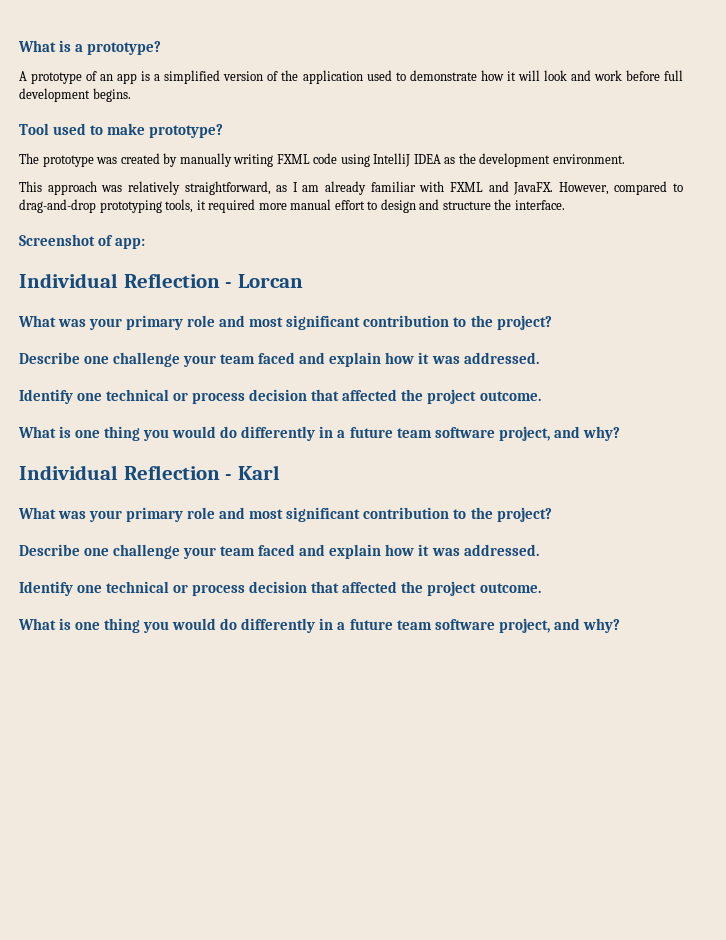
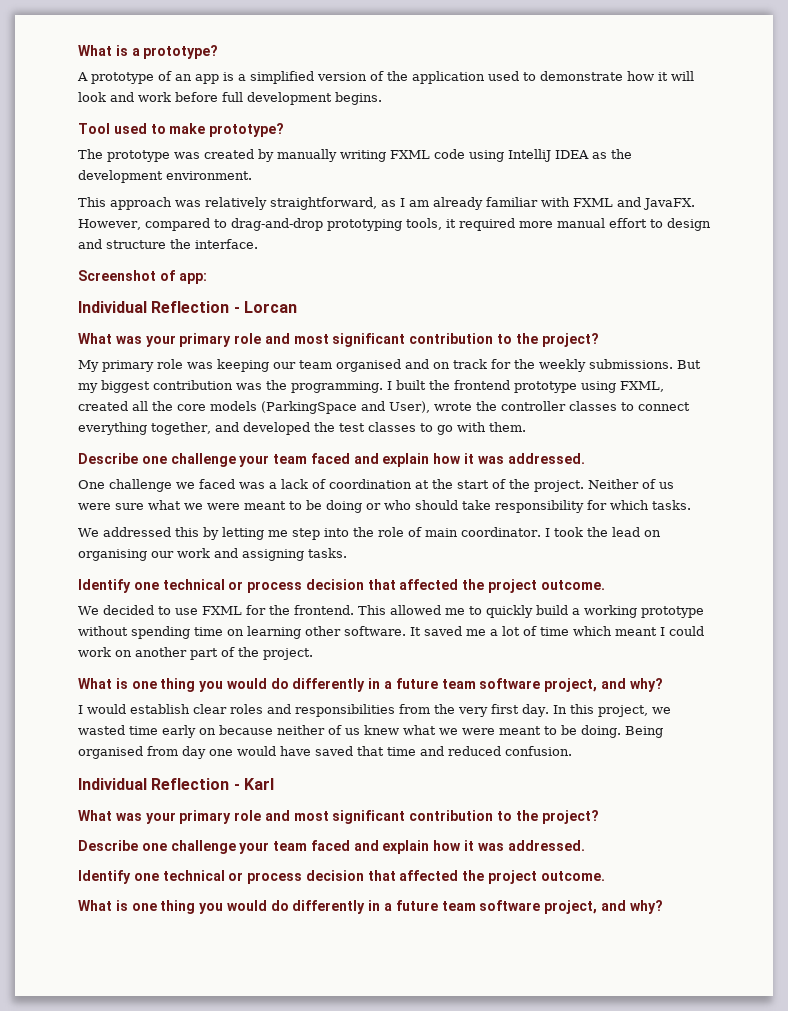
+ My primary role was keeping our team organised and on track for the weekly submissions. But my biggest contribution was the programming. I built the frontend prototype using FXML, created all the core models (ParkingSpace and User), wrote the controller classes to connect everything together, and developed the test classes to go with them.
+ One challenge we faced was a lack of coordination at the start of the project. Neither of us were sure what we were meant to be doing or who should take responsibility for which tasks.
+ We addressed this by letting me step into the role of main coordinator. I took the lead on organising our work and assigning tasks.
+ We decided to use FXML for the frontend. This allowed me to quickly build a working prototype without spending time on learning other software. It saved me a lot of time which meant I could work on another part of the project.
+ I would establish clear roles and responsibilities from the very first day. In this project, we wasted time early on because neither of us knew what we were meant to be doing. Being organised from day one would have saved that time and reduced confusion.

